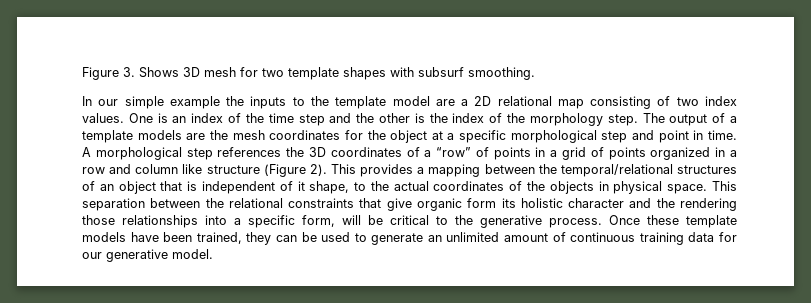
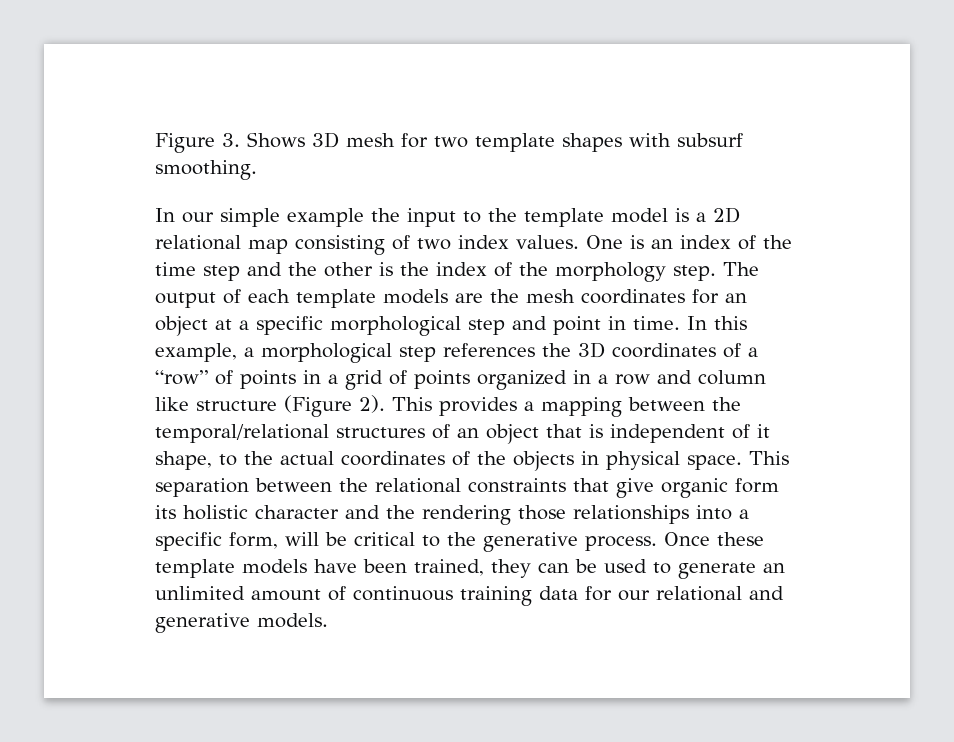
- In our simple example the inputs to the template model are a 2D relational map consisting of two index values.
+ In our simple example the input to the template model is a 2D relational map consisting of two index values.
- The output of a template models are the mesh coordinates for the object at a specific morphological step and point in time.
+ The output of each template models are the mesh coordinates for an object at a specific morphological step and point in time.
- A morphological step references the 3D coordinates of a “row” of points in a grid of points organized in a row and column like structure (Figure 2).
+ In this example, a morphological step references the 3D coordinates of a “row” of points in a grid of points organized in a row and column like structure (Figure 2).
- Once these template models have been trained, they can be used to generate an unlimited amount of continuous training data for our generative model.
+ Once these template models have been trained, they can be used to generate an unlimited amount of continuous training data for our relational and generative models.

